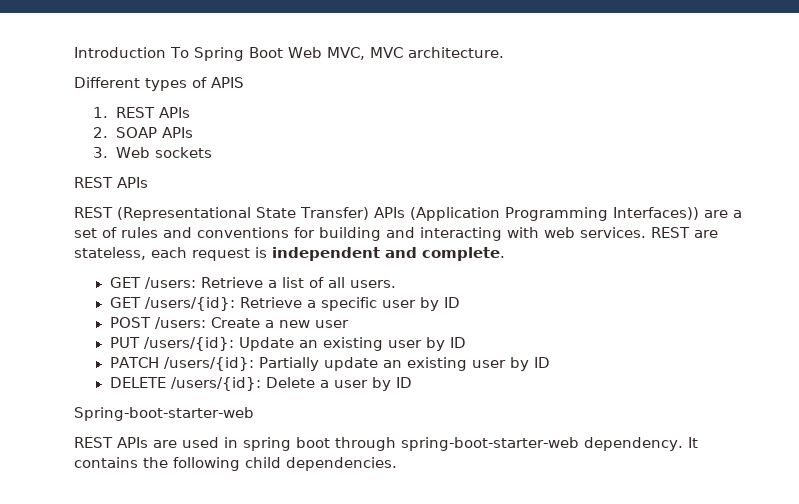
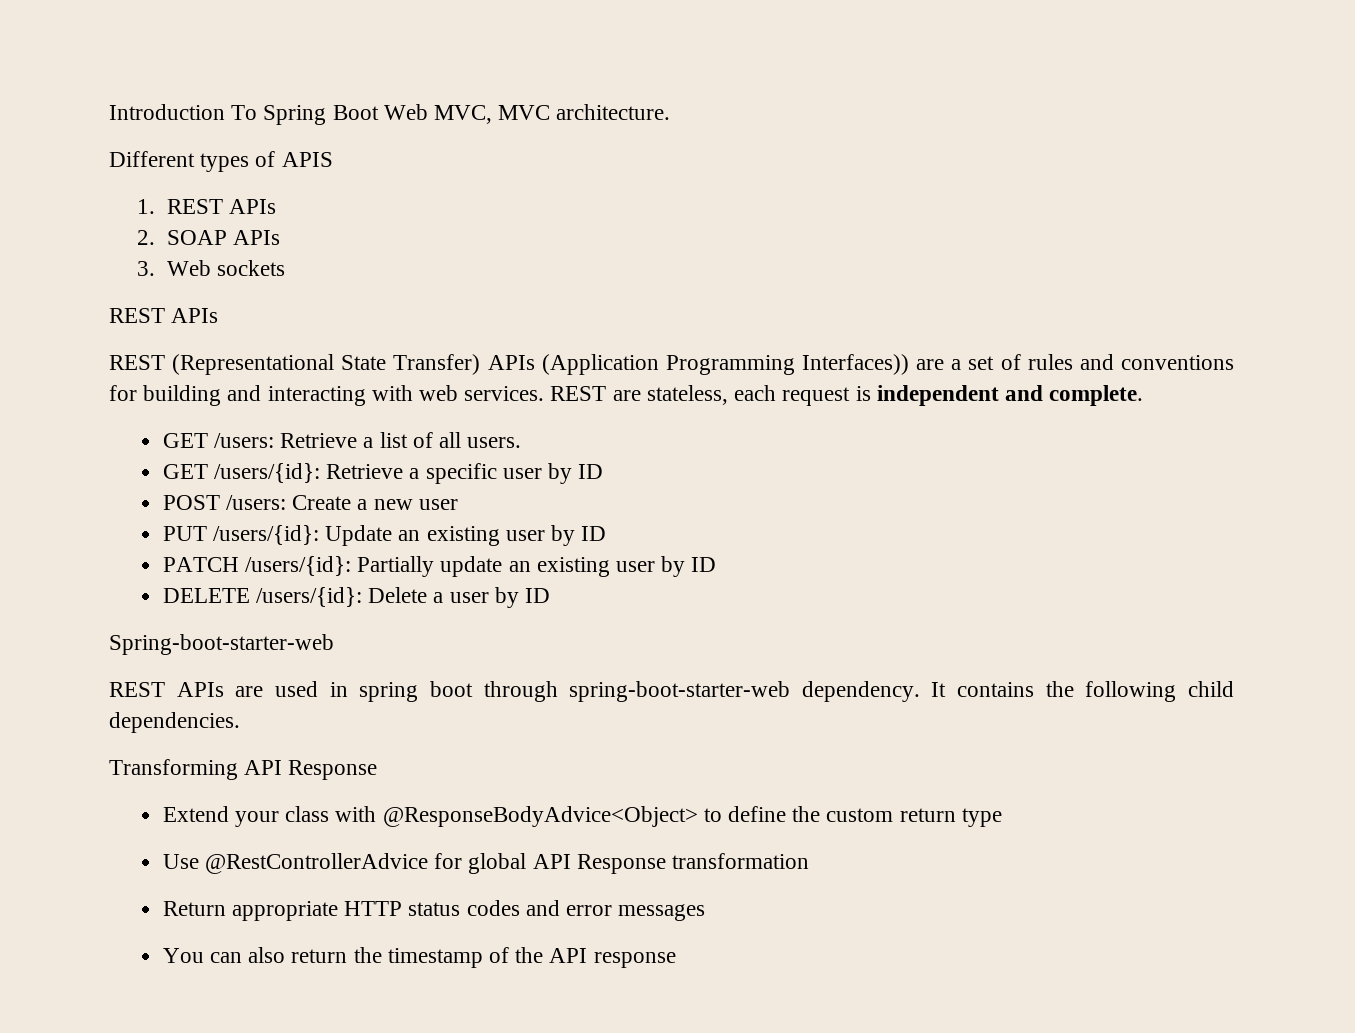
+ Transforming API Response
+ Extend your class with @ResponseBodyAdvice<Object> to define the custom return type
+ Use @RestControllerAdvice for global API Response transformation
+ Return appropriate HTTP status codes and error messages
+ You can also return the timestamp of the API response

